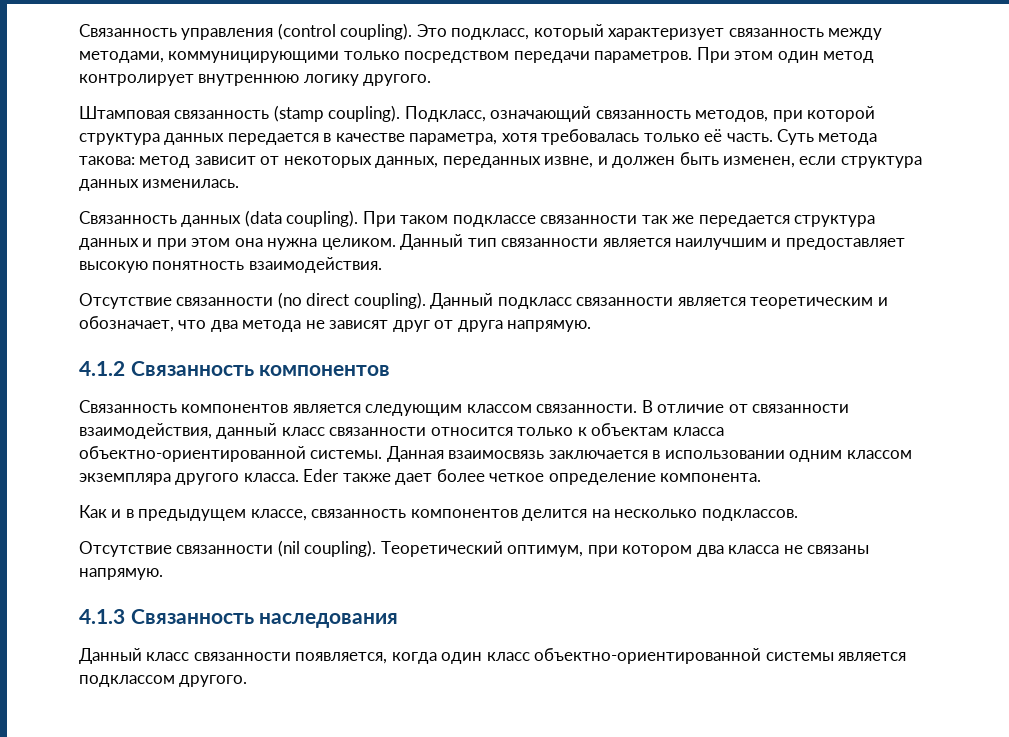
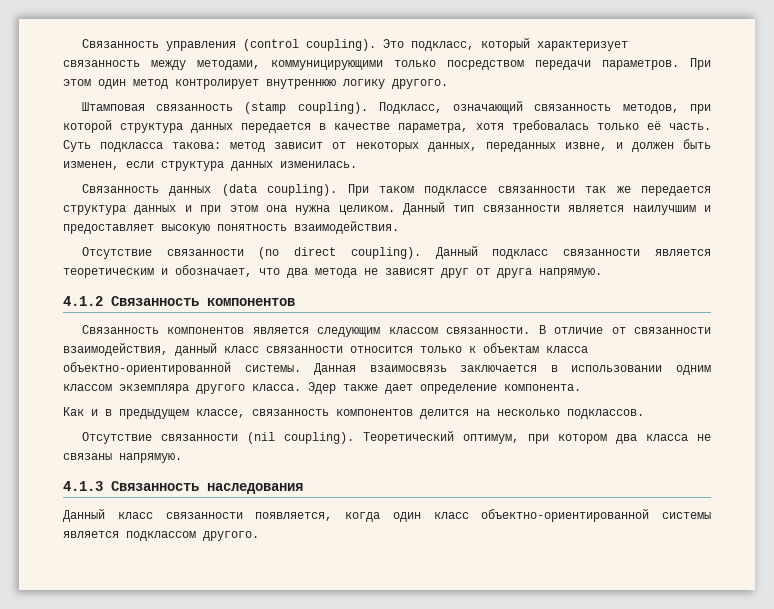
- Суть метода такова: метод зависит от некоторых данных, переданных извне, и должен быть изменен, если структура данных изменилась.
+ Суть подкласса такова: метод зависит от некоторых данных, переданных извне, и должен быть изменен, если структура данных изменилась.
- Eder также дает более четкое определение компонента.
+ Эдер также дает определение компонента.

